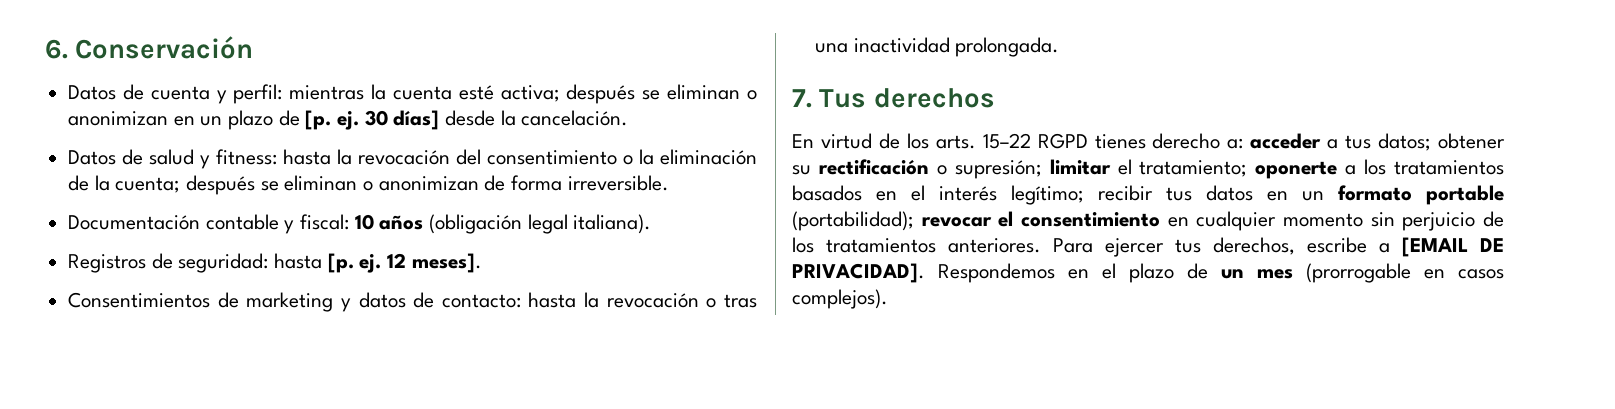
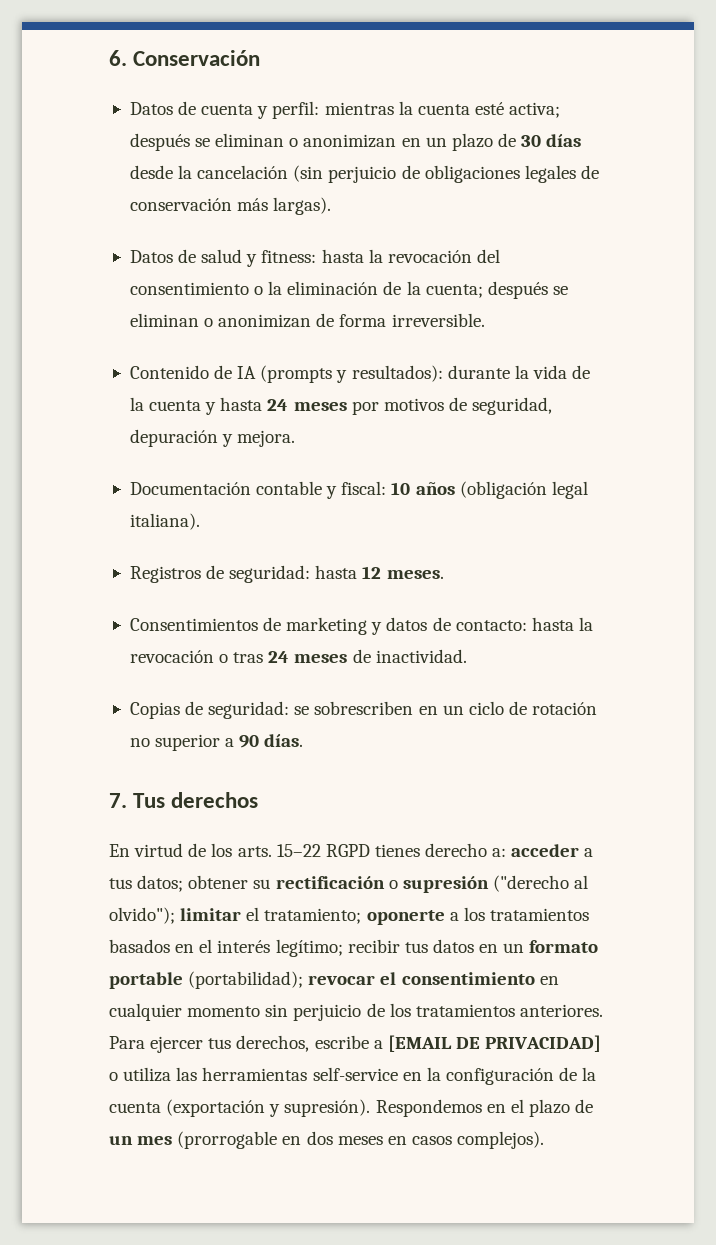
- Datos de cuenta y perfil: mientras la cuenta esté activa; después se eliminan o anonimizan en un plazo de [p. ej. 30 días] desde la cancelación.
+ Datos de cuenta y perfil: mientras la cuenta esté activa; después se eliminan o anonimizan en un plazo de 30 días desde la cancelación (sin perjuicio de obligaciones legales de conservación más largas).
+ Contenido de IA (prompts y resultados): durante la vida de la cuenta y hasta 24 meses por motivos de seguridad, depuración y mejora.
- Registros de seguridad: hasta [p. ej. 12 meses].
+ Registros de seguridad: hasta 12 meses.
- Consentimientos de marketing y datos de contacto: hasta la revocación o tras una inactividad prolongada.
+ Consentimientos de marketing y datos de contacto: hasta la revocación o tras 24 meses de inactividad.
+ Copias de seguridad: se sobrescriben en un ciclo de rotación no superior a 90 días.
- En virtud de los arts. 15–22 RGPD tienes derecho a: acceder a tus datos; obtener su rectificación o supresión; limitar el tratamiento; oponerte a los tratamientos basados en el interés legítimo; recibir tus datos en un formato portable (portabilidad); revocar el consentimiento en cualquier momento sin perjuicio de los tratamientos anteriores.
+ En virtud de los arts. 15–22 RGPD tienes derecho a: acceder a tus datos; obtener su rectificación o supresión ("derecho al olvido"); limitar el tratamiento; oponerte a los tratamientos basados en el interés legítimo; recibir tus datos en un formato portable (portabilidad); revocar el consentimiento en cualquier momento sin perjuicio de los tratamientos anteriores.
- Para ejercer tus derechos, escribe a [EMAIL DE PRIVACIDAD].
+ Para ejercer tus derechos, escribe a [EMAIL DE PRIVACIDAD] o utiliza las herramientas self-service en la configuración de la cuenta (exportación y supresión).
- Respondemos en el plazo de un mes (prorrogable en casos complejos).
+ Respondemos en el plazo de un mes (prorrogable en dos meses en casos complejos).

